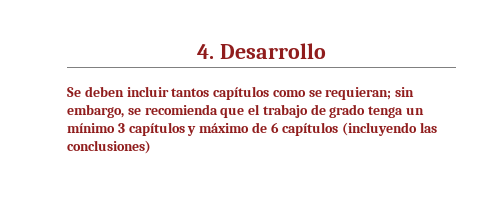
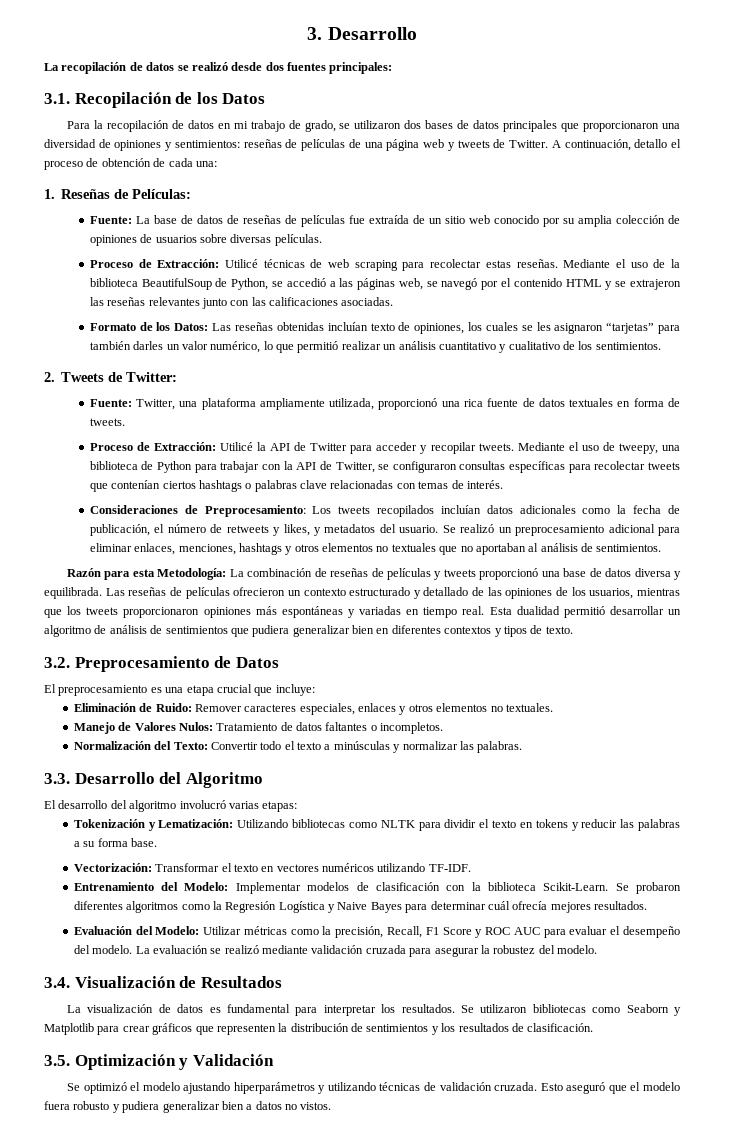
- 4. Desarrollo
+ 3. Desarrollo
- Se deben incluir tantos capítulos como se requieran; sin embargo, se recomienda que el trabajo de grado tenga un mínimo 3 capítulos y máximo de 6 capítulos (incluyendo las conclusiones)
+ La recopilación de datos se realizó desde dos fuentes principales:
+ 3.1. Recopilación de los Datos
+ Para la recopilación de datos en mi trabajo de grado, se utilizaron dos bases de datos principales que proporcionaron una diversidad de opiniones y sentimientos: reseñas de películas de una página web y tweets de Twitter. A continuación, detallo el proceso de obtención de cada una:
+ 1. Reseñas de Películas:
+ Fuente: La base de datos de reseñas de películas fue extraída de un sitio web conocido por su amplia colección de opiniones de usuarios sobre diversas películas.
+ Proceso de Extracción: Utilicé técnicas de web scraping para recolectar estas reseñas. Mediante el uso de la biblioteca BeautifulSoup de Python, se accedió a las páginas web, se navegó por el contenido HTML y se extrajeron las reseñas relevantes junto con las calificaciones asociadas.
+ Formato de los Datos: Las reseñas obtenidas incluían texto de opiniones, los cuales se les asignaron “tarjetas” para también darles un valor numérico, lo que permitió realizar un análisis cuantitativo y cualitativo de los sentimientos.
+ 2. Tweets de Twitter:
+ Fuente: Twitter, una plataforma ampliamente utilizada, proporcionó una rica fuente de datos textuales en forma de tweets.
+ Proceso de Extracción: Utilicé la API de Twitter para acceder y recopilar tweets. Mediante el uso de tweepy, una biblioteca de Python para trabajar con la API de Twitter, se configuraron consultas específicas para recolectar tweets que contenían ciertos hashtags o palabras clave relacionadas con temas de interés.
+ Consideraciones de Preprocesamiento: Los tweets recopilados incluían datos adicionales como la fecha de publicación, el número de retweets y likes, y metadatos del usuario. Se realizó un preprocesamiento adicional para eliminar enlaces, menciones, hashtags y otros elementos no textuales que no aportaban al análisis de sentimientos.
+ Razón para esta Metodología: La combinación de reseñas de películas y tweets proporcionó una base de datos diversa y equilibrada. Las reseñas de películas ofrecieron un contexto estructurado y detallado de las opiniones de los usuarios, mientras que los tweets proporcionaron opiniones más espontáneas y variadas en tiempo real. Esta dualidad permitió desarrollar un algoritmo de análisis de sentimientos que pudiera generalizar bien en diferentes contextos y tipos de texto.
+ 3.2. Preprocesamiento de Datos
+ El preprocesamiento es una etapa crucial que incluye:
+ Eliminación de Ruido: Remover caracteres especiales, enlaces y otros elementos no textuales.
+ Manejo de Valores Nulos: Tratamiento de datos faltantes o incompletos.
+ Normalización del Texto: Convertir todo el texto a minúsculas y normalizar las palabras.
+ 3.3. Desarrollo del Algoritmo
+ El desarrollo del algoritmo involucró varias etapas:
+ Tokenización y Lematización: Utilizando bibliotecas como NLTK para dividir el texto en tokens y reducir las palabras a su forma base.
+ Vectorización: Transformar el texto en vectores numéricos utilizando TF-IDF.
+ Entrenamiento del Modelo: Implementar modelos de clasificación con la biblioteca Scikit-Learn. Se probaron diferentes algoritmos como la Regresión Logística y Naive Bayes para determinar cuál ofrecía mejores resultados.
+ Evaluación del Modelo: Utilizar métricas como la precisión, Recall, F1 Score y ROC AUC para evaluar el desempeño del modelo. La evaluación se realizó mediante validación cruzada para asegurar la robustez del modelo.
+ 3.4. Visualización de Resultados
+ La visualización de datos es fundamental para interpretar los resultados. Se utilizaron bibliotecas como Seaborn y Matplotlib para crear gráficos que representen la distribución de sentimientos y los resultados de clasificación.
+ 3.5. Optimización y Validación
+ Se optimizó el modelo ajustando hiperparámetros y utilizando técnicas de validación cruzada. Esto aseguró que el modelo fuera robusto y pudiera generalizar bien a datos no vistos.

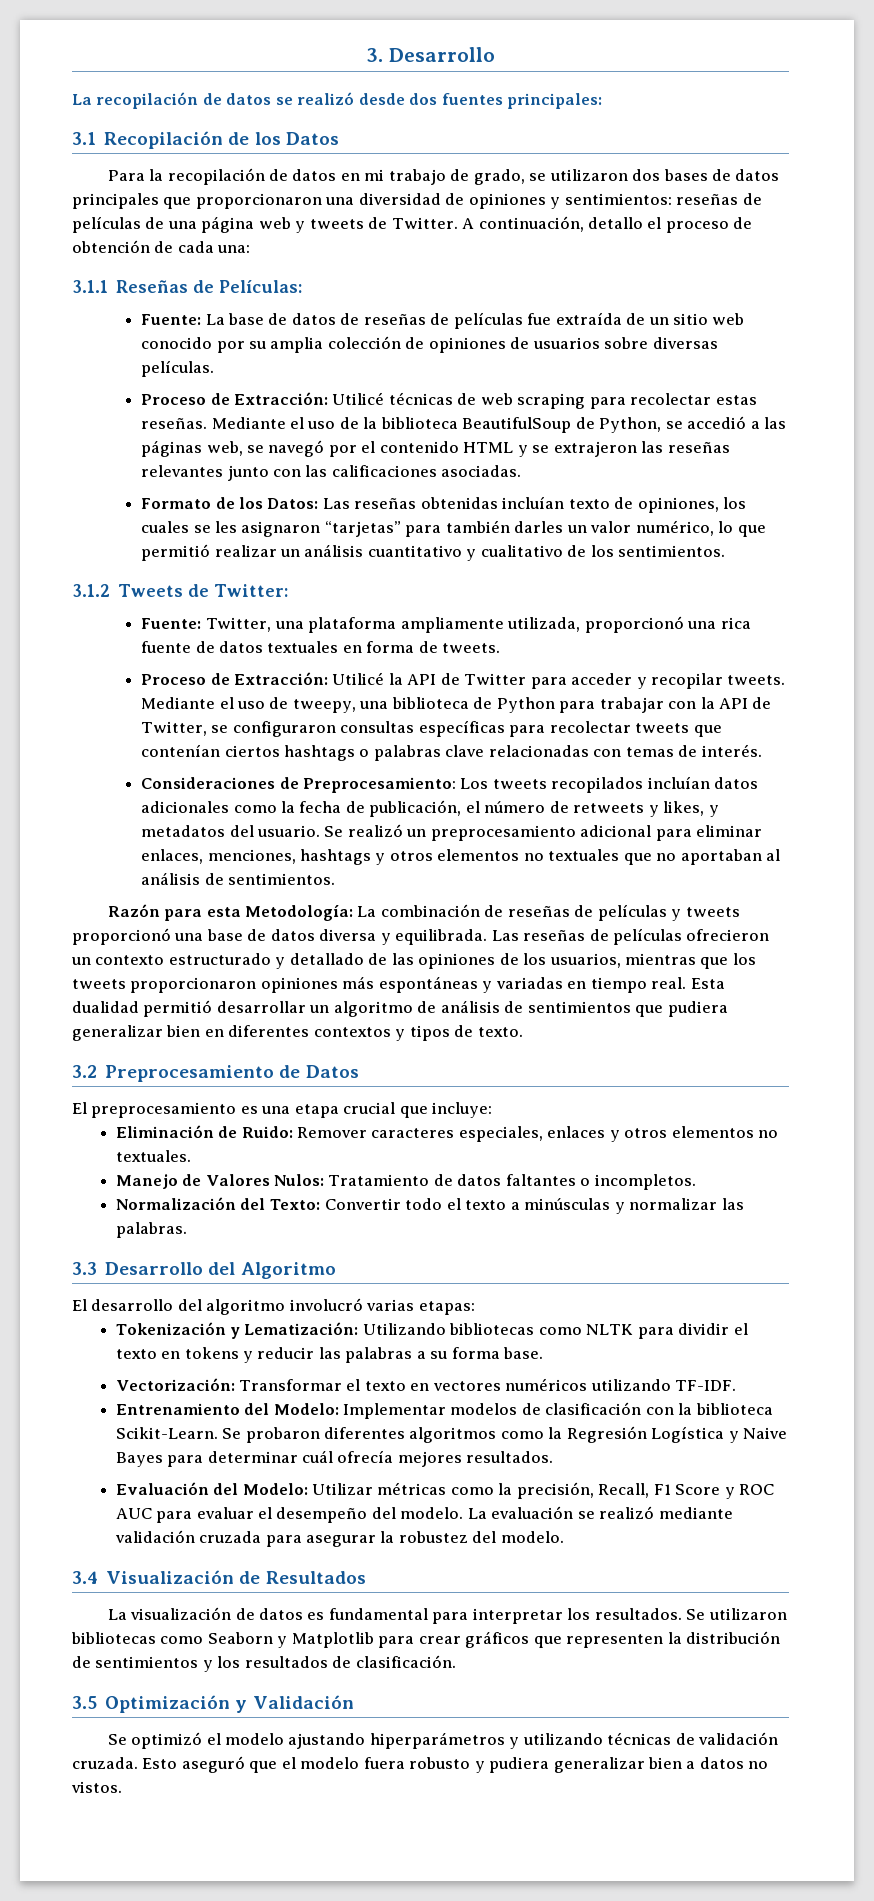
- 3.1. Recopilación de los Datos
+ 3.1 Recopilación de los Datos
- 1. Reseñas de Películas:
+ 3.1.1 Reseñas de Películas:
- 2. Tweets de Twitter:
+ 3.1.2 Tweets de Twitter:
- 3.2. Preprocesamiento de Datos
+ 3.2 Preprocesamiento de Datos
- 3.3. Desarrollo del Algoritmo
+ 3.3 Desarrollo del Algoritmo
- 3.4. Visualización de Resultados
+ 3.4 Visualización de Resultados
- 3.5. Optimización y Validación
+ 3.5 Optimización y Validación

